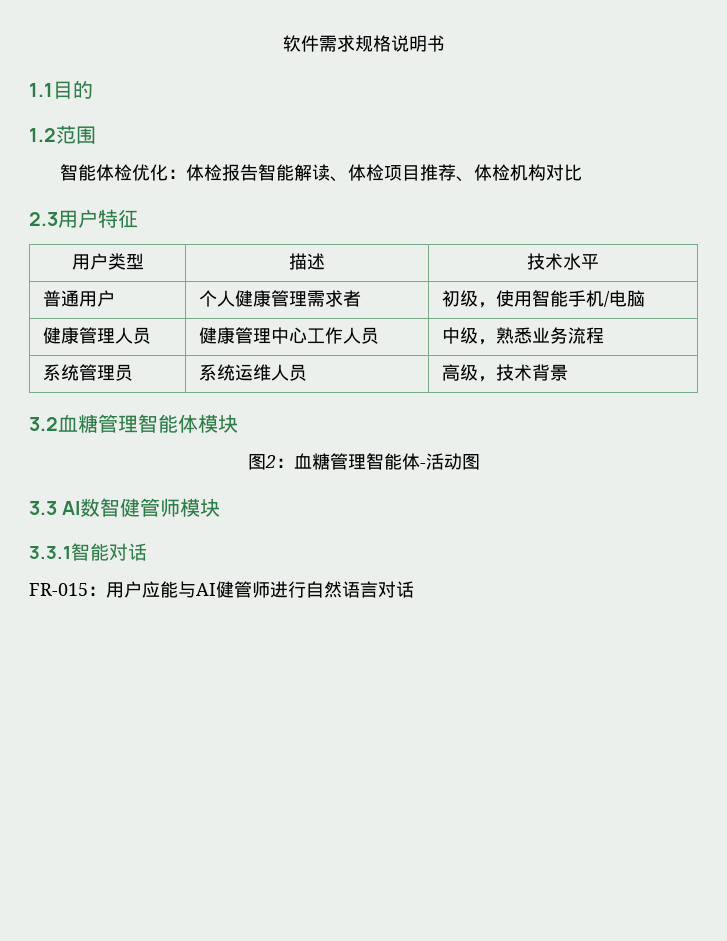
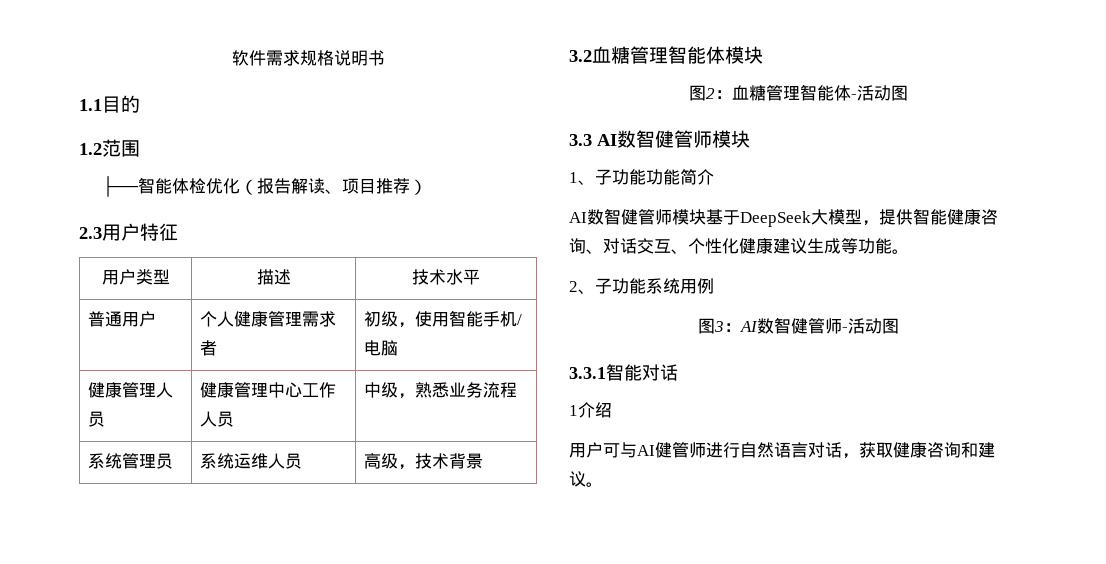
- 智能体检优化：体检报告智能解读、体检项目推荐、体检机构对比
+ ├──智能体检优化（报告解读、项目推荐）
+ 1、子功能功能简介
+ AI数智健管师模块基于DeepSeek大模型，提供智能健康咨询、对话交互、个性化健康建议生成等功能。
+ 2、子功能系统用例
+ 图3：AI数智健管师-活动图
- FR-015：用户应能与AI健管师进行自然语言对话
+ 1介绍
+ 用户可与AI健管师进行自然语言对话，获取健康咨询和建议。

